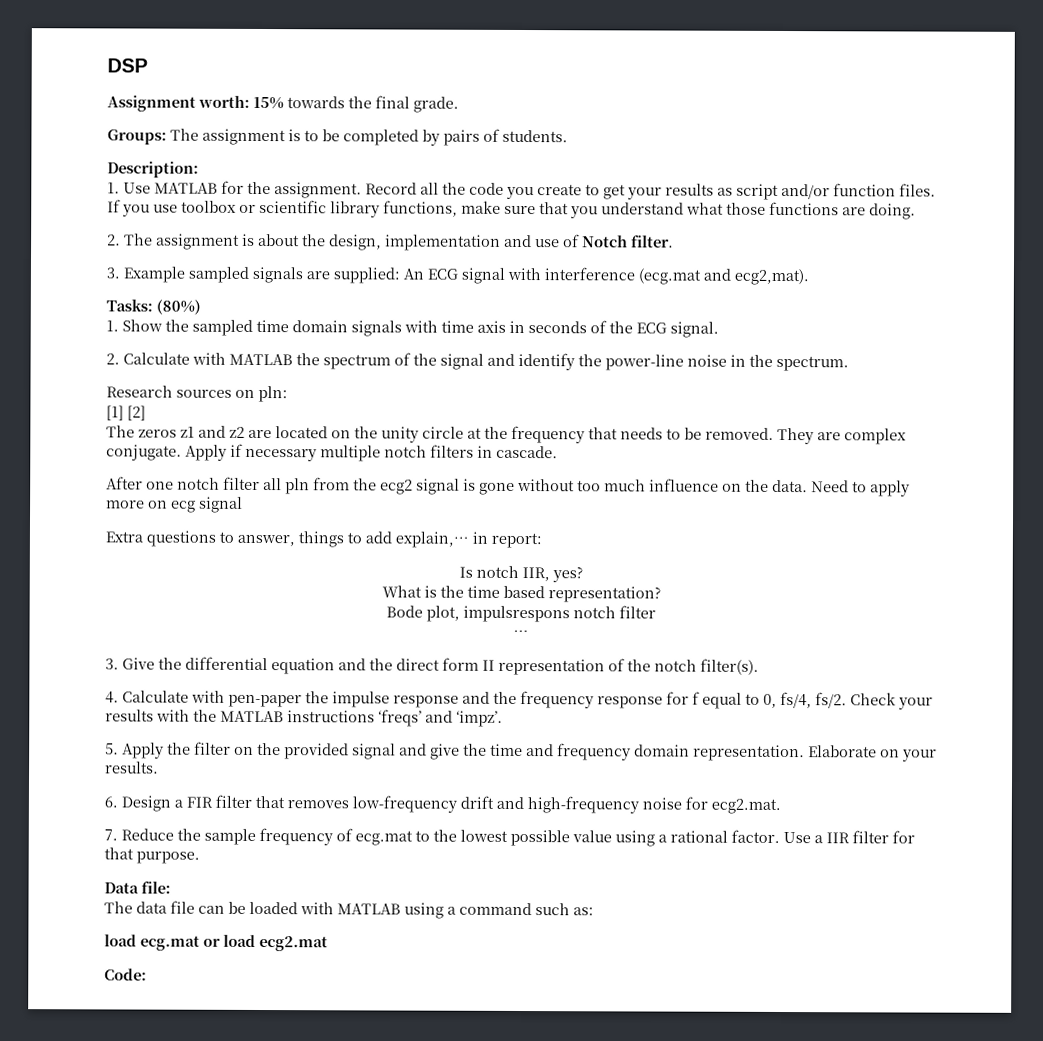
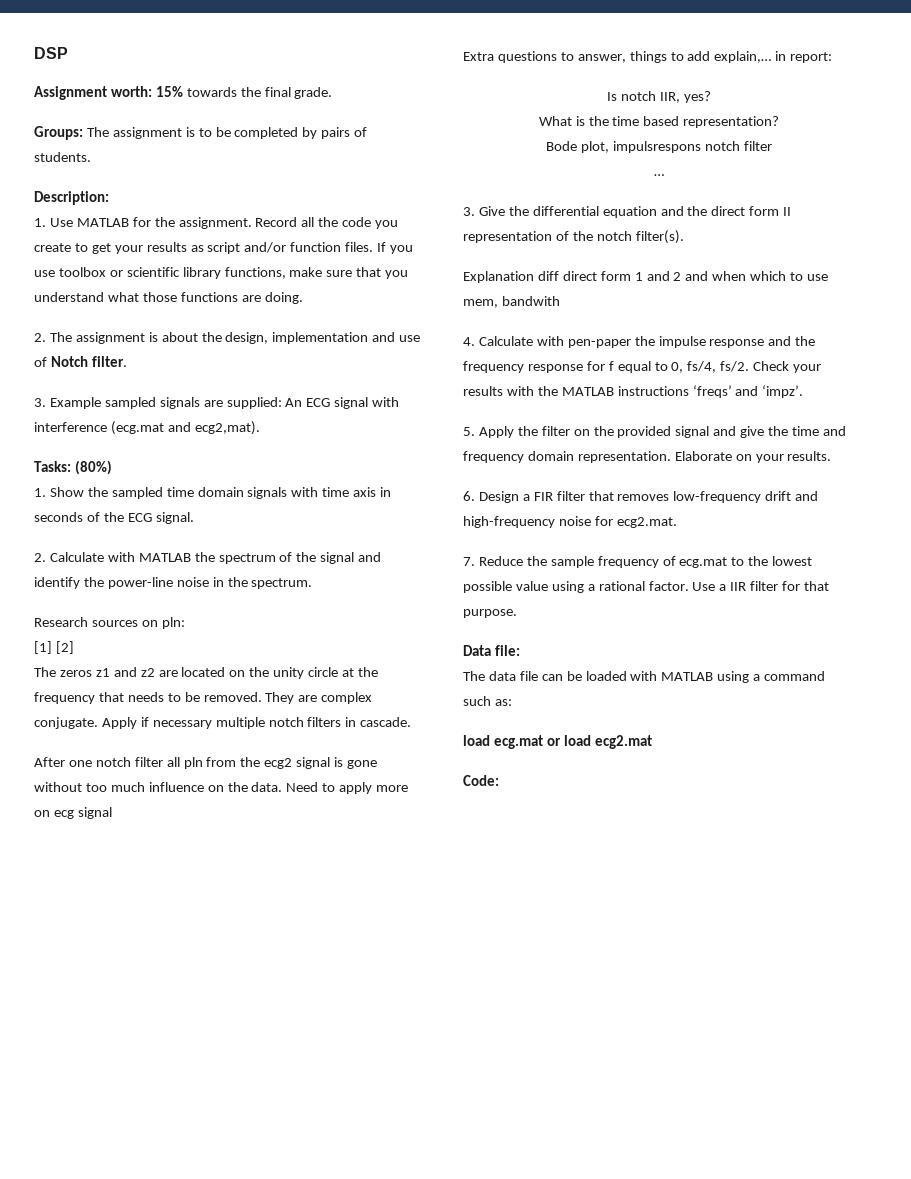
+ Explanation diff direct form 1 and 2 and when which to use mem, bandwith

